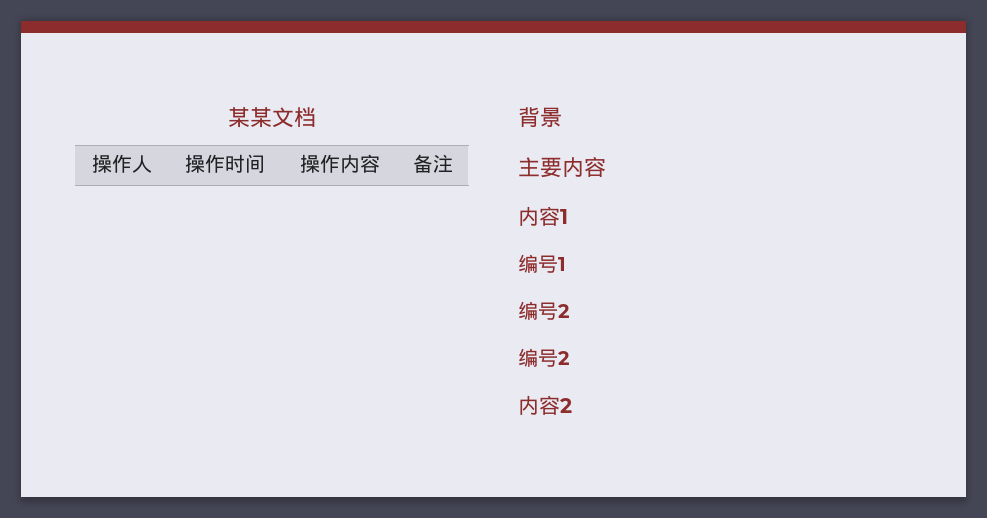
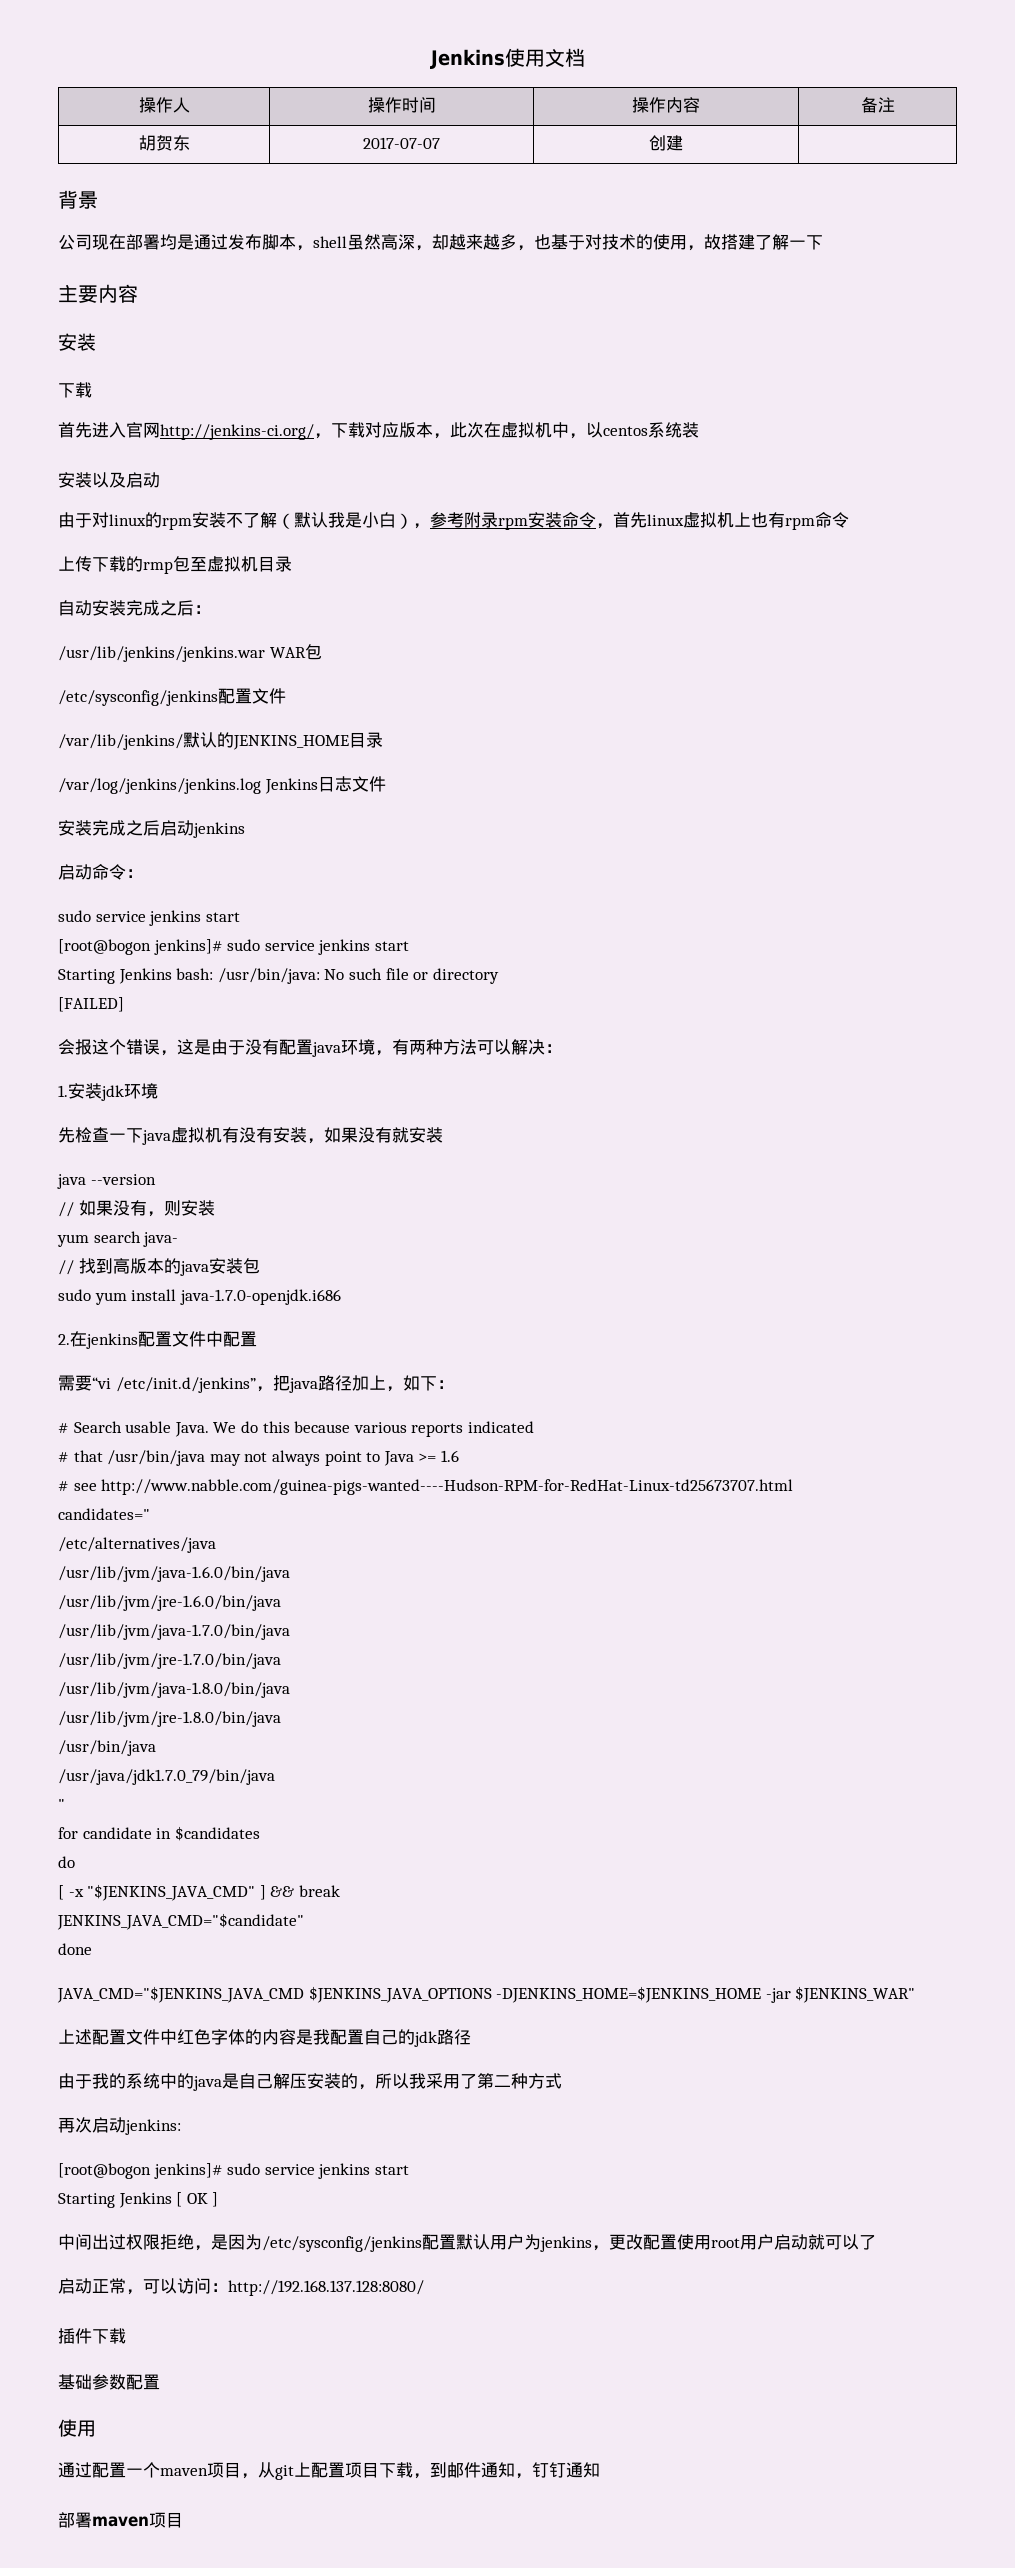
- 某某文档
+ Jenkins使用文档
+ 胡贺东 | 2017-07-07 | 创建 |
  背景
+ 公司现在部署均是通过发布脚本，shell虽然高深，却越来越多，也基于对技术的使用，故搭建了解一下
  主要内容
- 内容1
- 编号1
- 编号2
- 编号2
- 内容2
+ 安装
+ 下载
+ 首先进入官网http://jenkins-ci.org/，下载对应版本，此次在虚拟机中，以centos系统装
+ 安装以及启动
+ 由于对linux的rpm安装不了解（默认我是小白），参考附录rpm安装命令，首先linux虚拟机上也有rpm命令
+ 上传下载的rmp包至虚拟机目录
+ 自动安装完成之后：
+ /usr/lib/jenkins/jenkins.war WAR包
+ /etc/sysconfig/jenkins配置文件
+ /var/lib/jenkins/默认的JENKINS_HOME目录
+ /var/log/jenkins/jenkins.log Jenkins日志文件
+ 安装完成之后启动jenkins
+ 启动命令：
+ sudo service jenkins start
+ [root@bogon jenkins]# sudo service jenkins start
+ Starting Jenkins bash: /usr/bin/java: No such file or directory
+ [FAILED]
+ 会报这个错误，这是由于没有配置java环境，有两种方法可以解决：
+ 1.安装jdk环境
+ 先检查一下java虚拟机有没有安装，如果没有就安装
+ java --version
+ // 如果没有，则安装
+ yum search java-
+ // 找到高版本的java安装包
+ sudo yum install java-1.7.0-openjdk.i686
+ 2.在jenkins配置文件中配置
+ 需要“vi /etc/init.d/jenkins”，把java路径加上，如下：
+ # Search usable Java. We do this because various reports indicated
+ # that /usr/bin/java may not always point to Java >= 1.6
+ # see http://www.nabble.com/guinea-pigs-wanted----Hudson-RPM-for-RedHat-Linux-td25673707.html
+ candidates="
+ /etc/alternatives/java
+ /usr/lib/jvm/java-1.6.0/bin/java
+ /usr/lib/jvm/jre-1.6.0/bin/java
+ /usr/lib/jvm/java-1.7.0/bin/java
+ /usr/lib/jvm/jre-1.7.0/bin/java
+ /usr/lib/jvm/java-1.8.0/bin/java
+ /usr/lib/jvm/jre-1.8.0/bin/java
+ /usr/bin/java
+ /usr/java/jdk1.7.0_79/bin/java
+ "
+ for candidate in $candidates
+ do
+ [ -x "$JENKINS_JAVA_CMD" ] && break
+ JENKINS_JAVA_CMD="$candidate"
+ done
+ JAVA_CMD="$JENKINS_JAVA_CMD $JENKINS_JAVA_OPTIONS -DJENKINS_HOME=$JENKINS_HOME -jar $JENKINS_WAR"
+ 上述配置文件中红色字体的内容是我配置自己的jdk路径
+ 由于我的系统中的java是自己解压安装的，所以我采用了第二种方式
+ 再次启动jenkins:
+ [root@bogon jenkins]# sudo service jenkins start
+ Starting Jenkins [ OK ]
+ 中间出过权限拒绝，是因为/etc/sysconfig/jenkins配置默认用户为jenkins，更改配置使用root用户启动就可以了
+ 启动正常，可以访问：http://192.168.137.128:8080/
+ 插件下载
+ 基础参数配置
+ 使用
+ 通过配置一个maven项目，从git上配置项目下载，到邮件通知，钉钉通知
+ 部署maven项目

